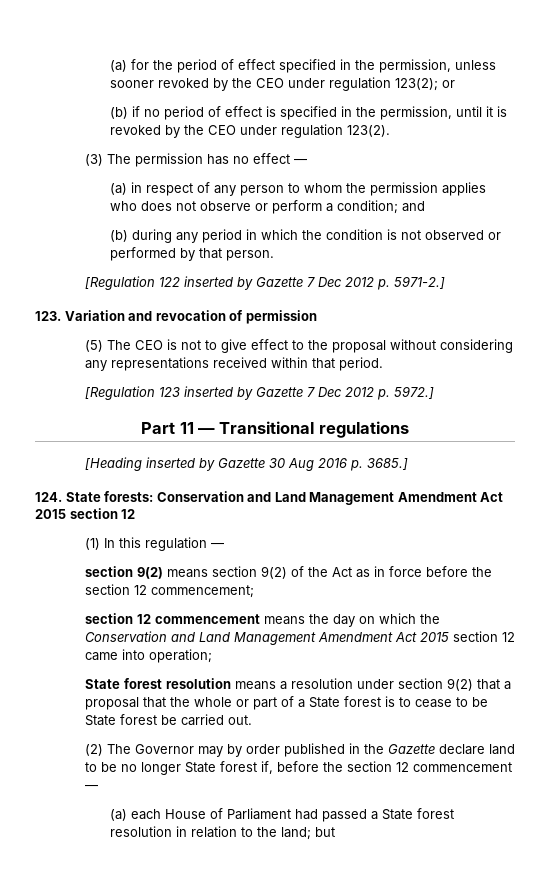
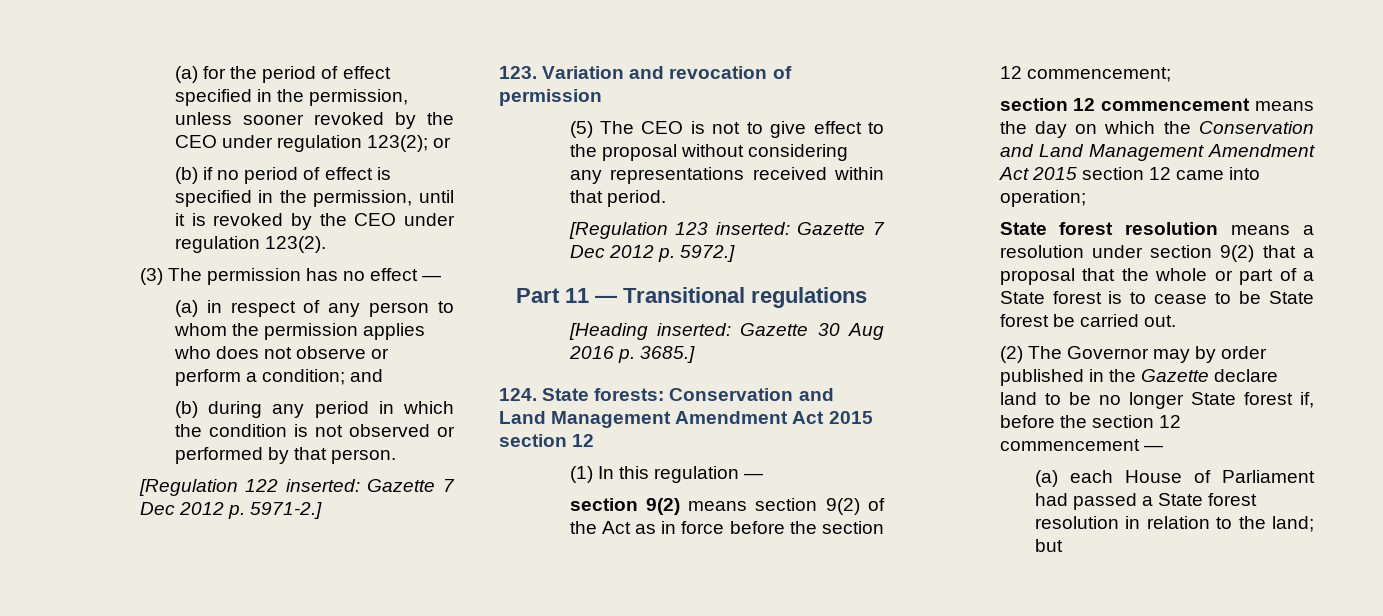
- [Regulation 122 inserted by Gazette 7 Dec 2012 p. 5971-2.]
+ [Regulation 122 inserted: Gazette 7 Dec 2012 p. 5971-2.]
- [Regulation 123 inserted by Gazette 7 Dec 2012 p. 5972.]
+ [Regulation 123 inserted: Gazette 7 Dec 2012 p. 5972.]
- [Heading inserted by Gazette 30 Aug 2016 p. 3685.]
+ [Heading inserted: Gazette 30 Aug 2016 p. 3685.]

